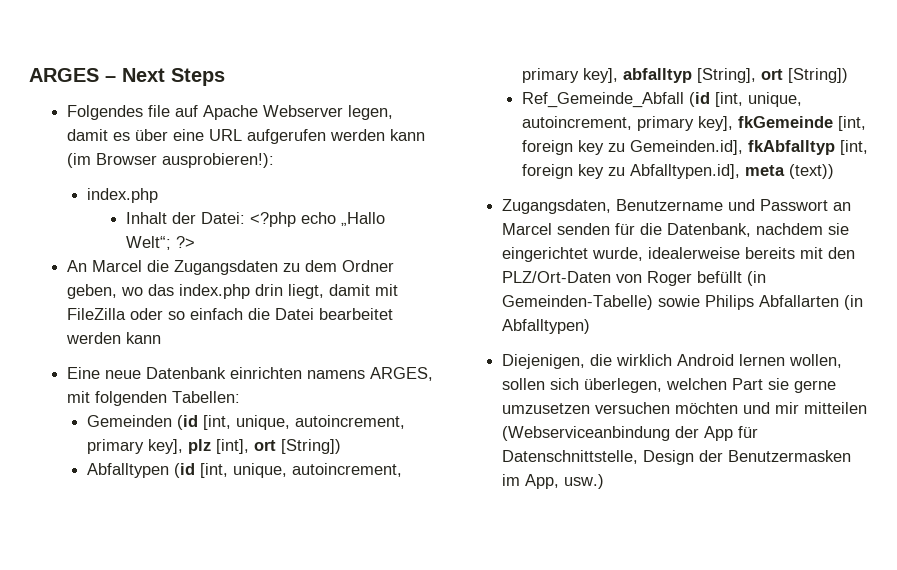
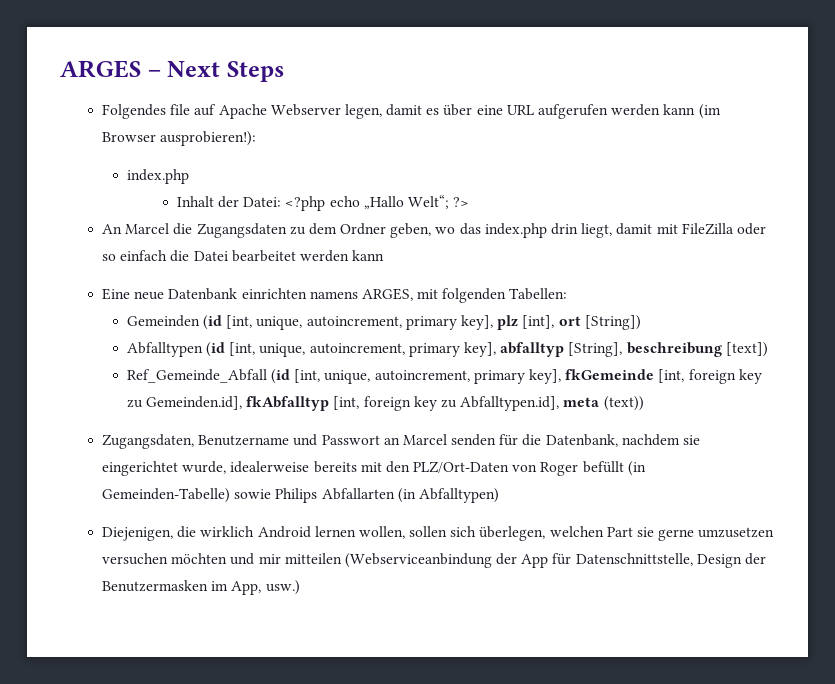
- Abfalltypen (id [int, unique, autoincrement, primary key], abfalltyp [String], ort [String])
+ Abfalltypen (id [int, unique, autoincrement, primary key], abfalltyp [String], beschreibung [text])

